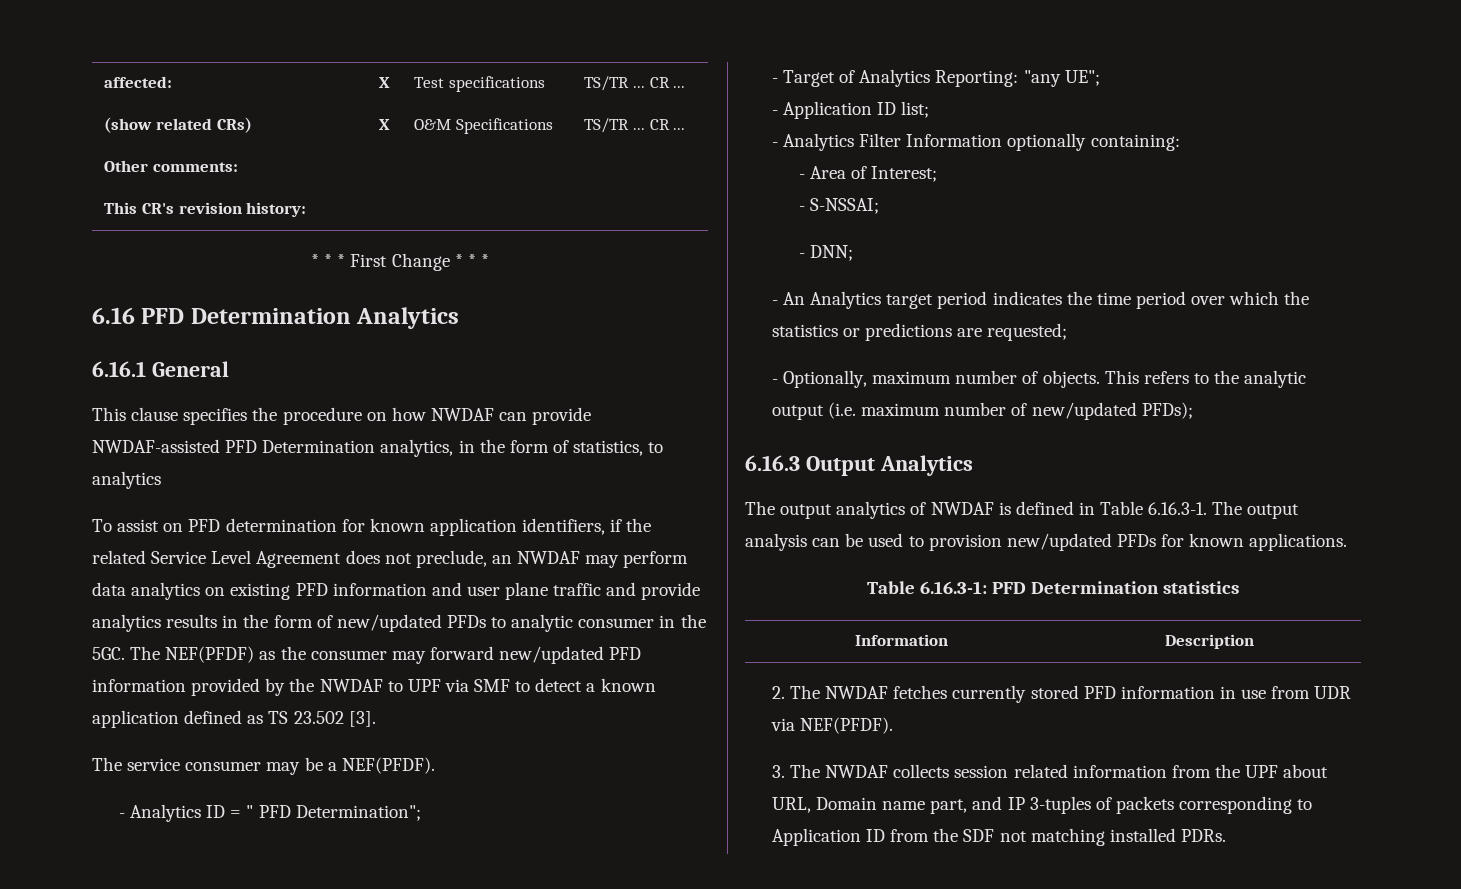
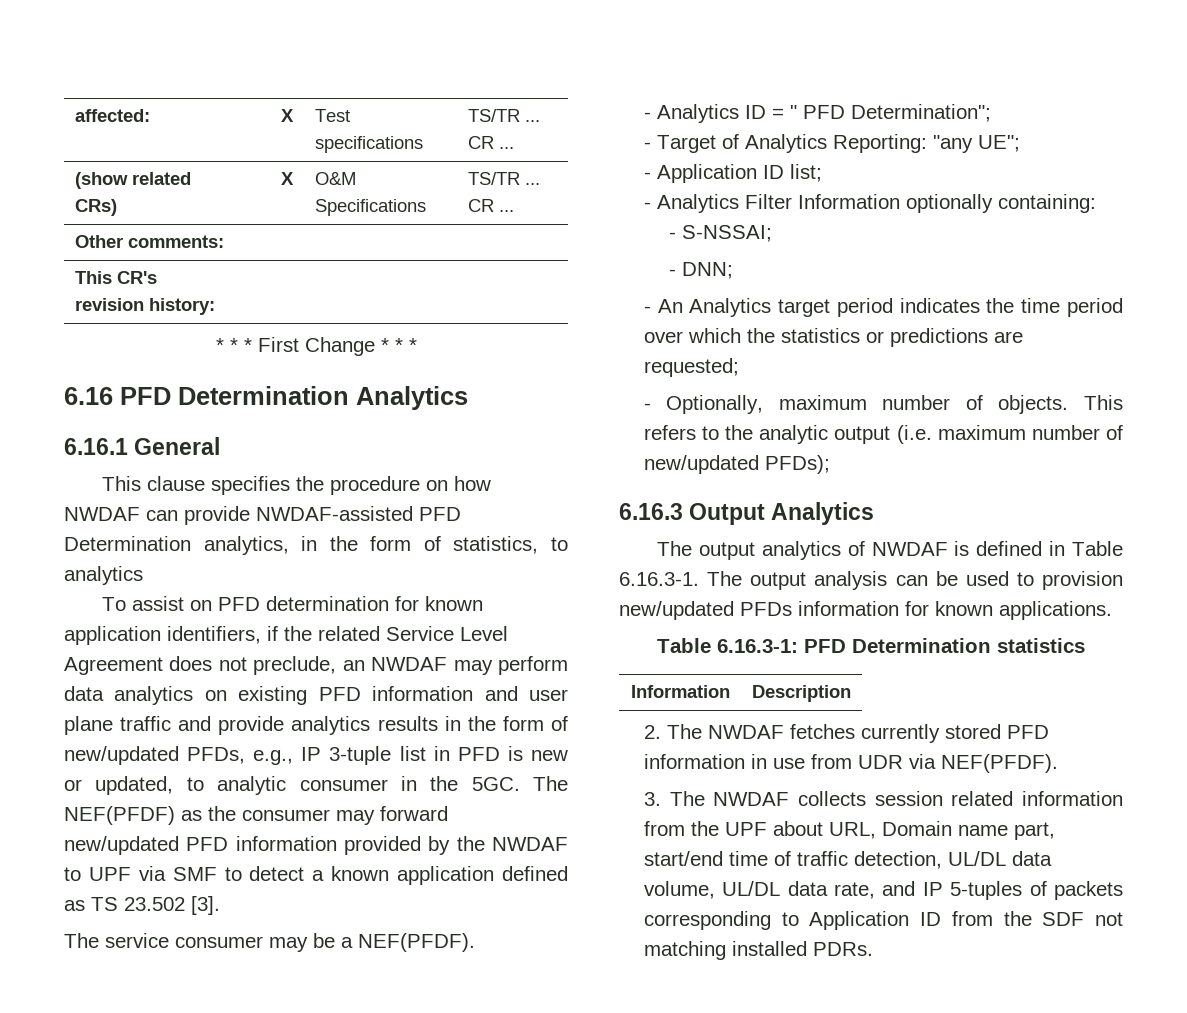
- To assist on PFD determination for known application identifiers, if the related Service Level Agreement does not preclude, an NWDAF may perform data analytics on existing PFD information and user plane traffic and provide analytics results in the form of new/updated PFDs to analytic consumer in the 5GC.
+ To assist on PFD determination for known application identifiers, if the related Service Level Agreement does not preclude, an NWDAF may perform data analytics on existing PFD information and user plane traffic and provide analytics results in the form of new/updated PFDs, e.g., IP 3-tuple list in PFD is new or updated, to analytic consumer in the 5GC.
- - Area of Interest;
- The output analytics of NWDAF is defined in Table 6.16.3-1. The output analysis can be used to provision new/updated PFDs for known applications.
+ The output analytics of NWDAF is defined in Table 6.16.3-1. The output analysis can be used to provision new/updated PFDs information for known applications.
- 3. The NWDAF collects session related information from the UPF about URL, Domain name part, and IP 3-tuples of packets corresponding to Application ID from the SDF not matching installed PDRs.
+ 3. The NWDAF collects session related information from the UPF about URL, Domain name part, start/end time of traffic detection, UL/DL data volume, UL/DL data rate, and IP 5-tuples of packets corresponding to Application ID from the SDF not matching installed PDRs.

